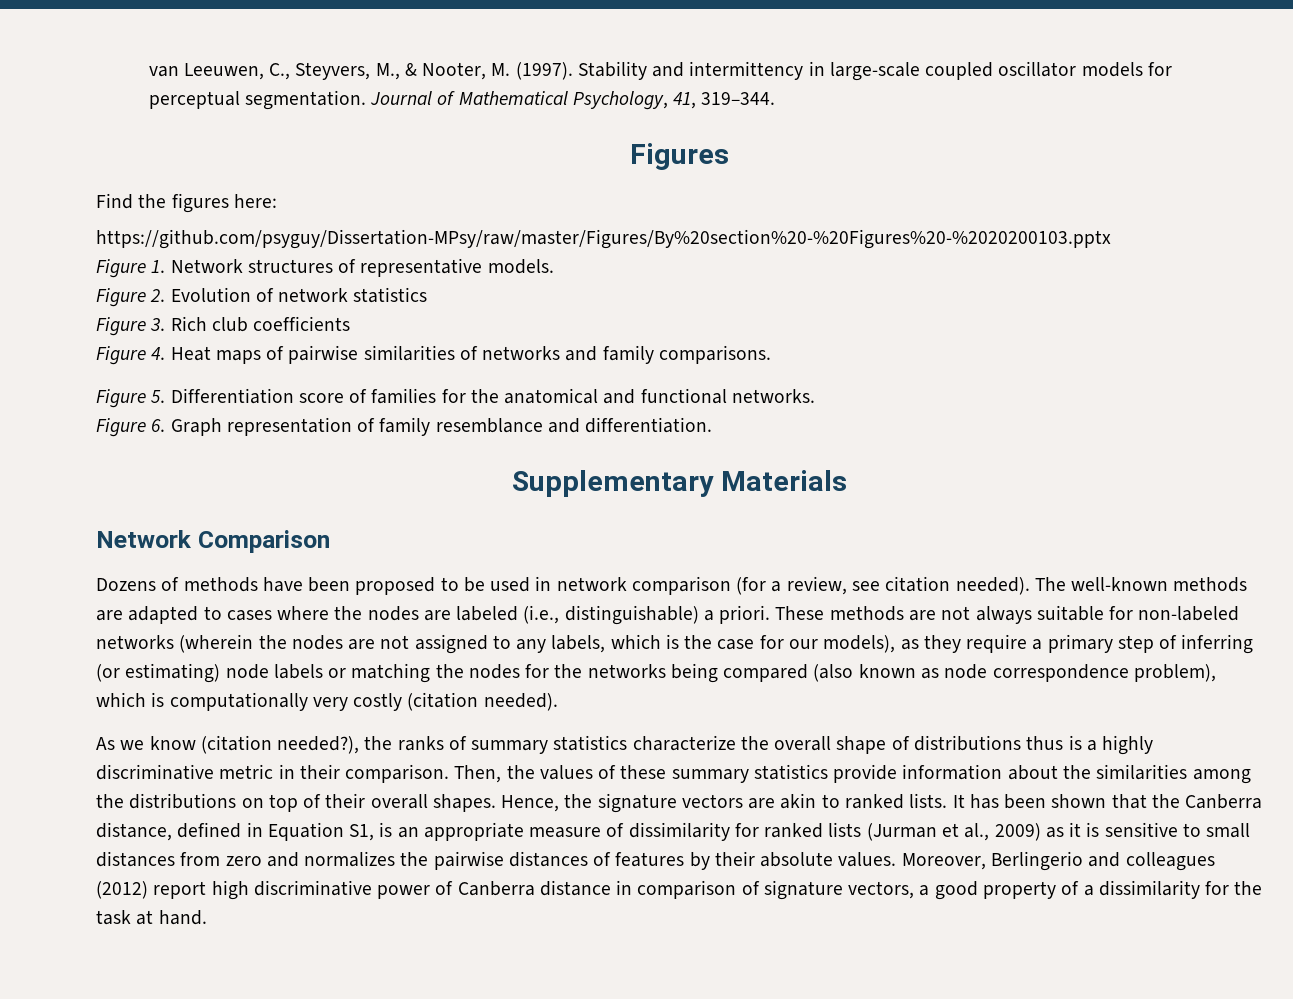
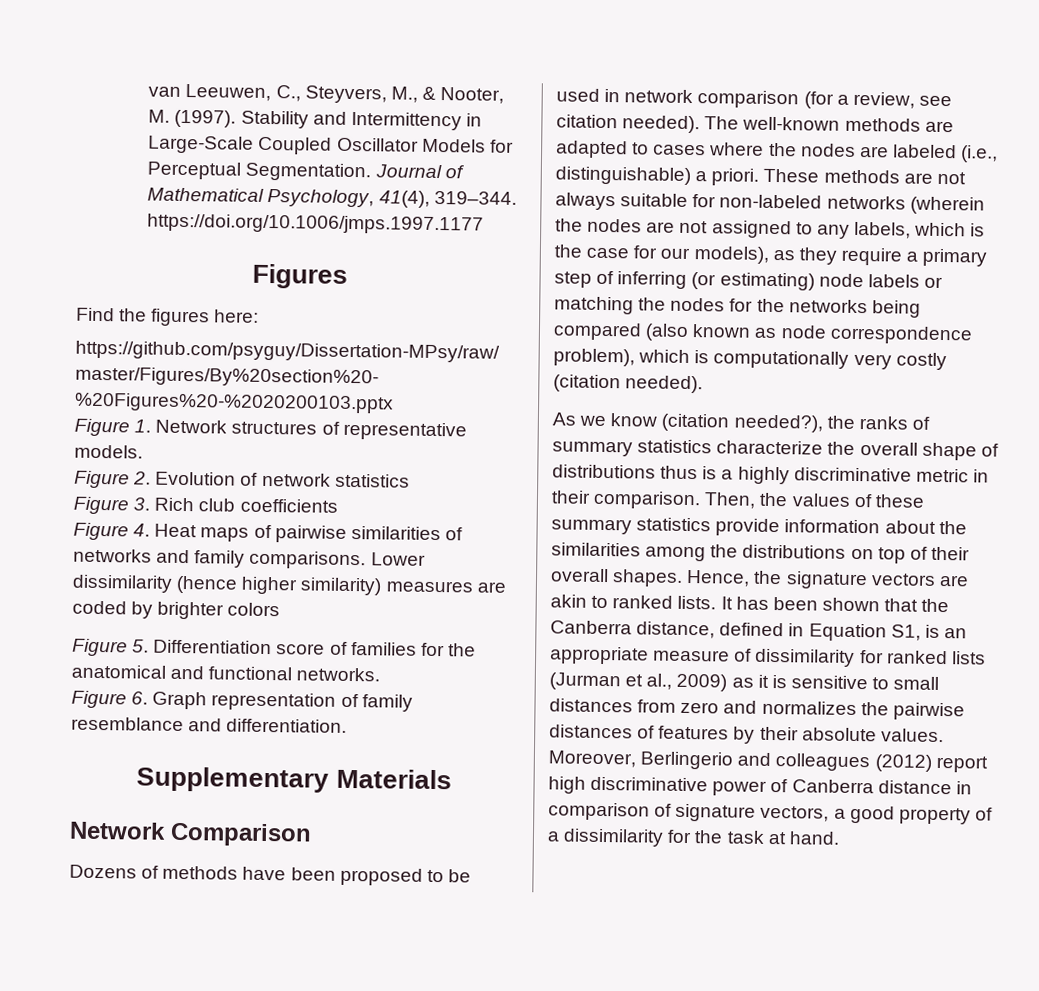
- Stability and intermittency in large-scale coupled oscillator models for perceptual segmentation.
+ Stability and Intermittency in Large-Scale Coupled Oscillator Models for Perceptual Segmentation.
- Journal of Mathematical Psychology, 41, 319–344.
+ Journal of Mathematical Psychology, 41(4), 319–344. https://doi.org/10.1006/jmps.1997.1177
+ Lower dissimilarity (hence higher similarity) measures are coded by brighter colors

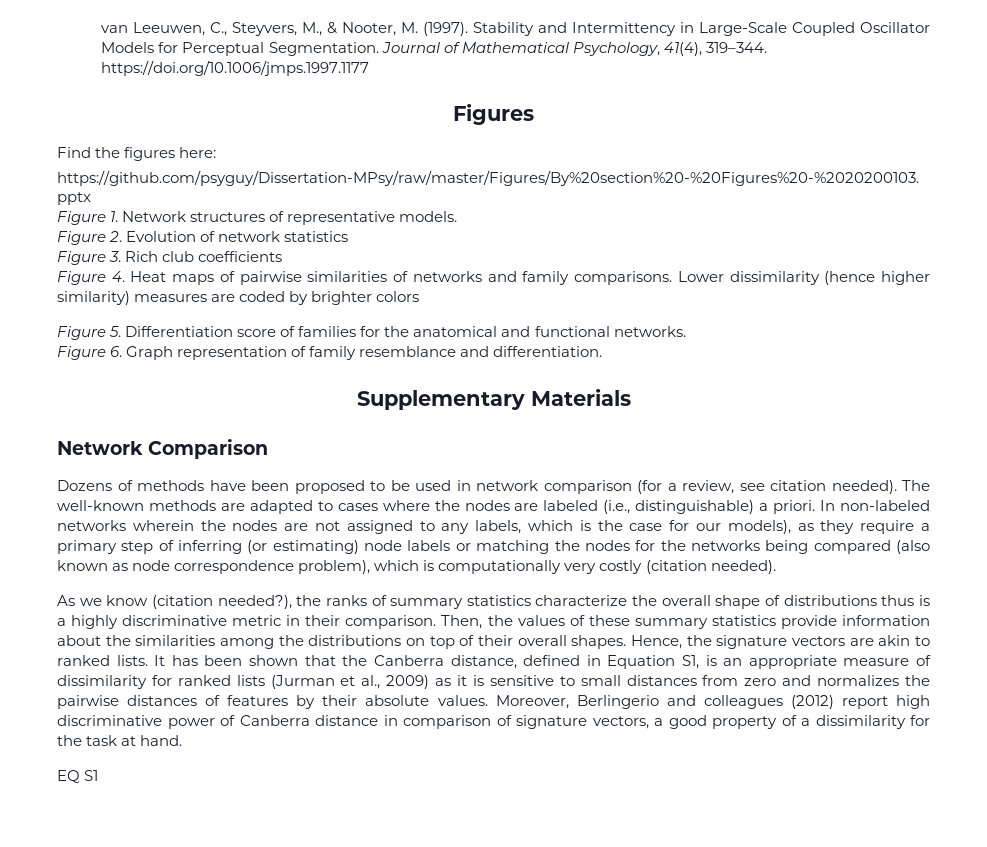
- These methods are not always suitable for non-labeled networks (wherein the nodes are not assigned to any labels, which is the case for our models), as they require a primary step of inferring (or estimating) node labels or matching the nodes for the networks being compared (also known as node correspondence problem), which is computationally very costly (citation needed).
+ In non-labeled networks wherein the nodes are not assigned to any labels, which is the case for our models), as they require a primary step of inferring (or estimating) node labels or matching the nodes for the networks being compared (also known as node correspondence problem), which is computationally very costly (citation needed).
+ EQ S1

